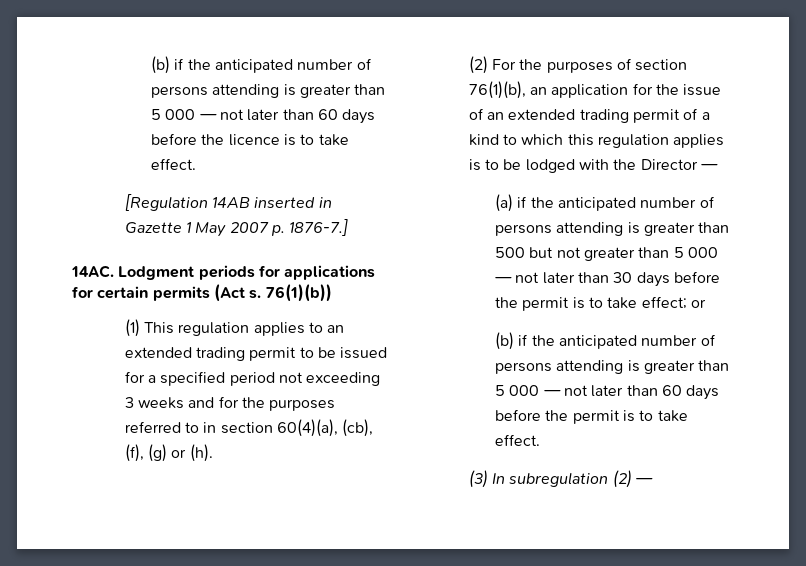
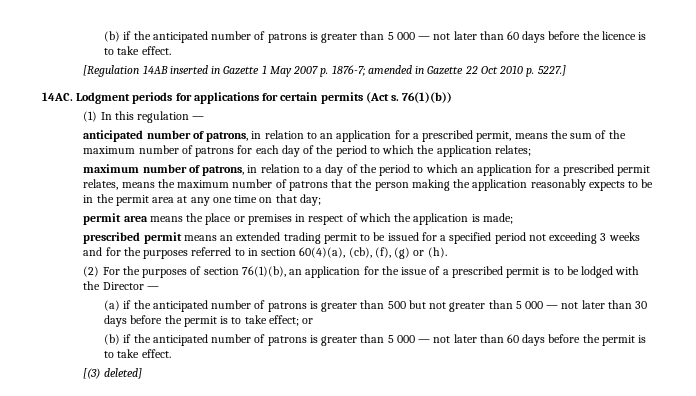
- (b) if the anticipated number of persons attending is greater than 5 000 — not later than 60 days before the licence is to take effect.
+ (b) if the anticipated number of patrons is greater than 5 000 — not later than 60 days before the licence is to take effect.
- [Regulation 14AB inserted in Gazette 1 May 2007 p. 1876-7.]
+ [Regulation 14AB inserted in Gazette 1 May 2007 p. 1876-7; amended in Gazette 22 Oct 2010 p. 5227.]
- (1) This regulation applies to an extended trading permit to be issued for a specified period not exceeding 3 weeks and for the purposes referred to in section 60(4)(a), (cb), (f), (g) or (h).
+ (1) In this regulation —
+ anticipated number of patrons, in relation to an application for a prescribed permit, means the sum of the maximum number of patrons for each day of the period to which the application relates;
+ maximum number of patrons, in relation to a day of the period to which an application for a prescribed permit relates, means the maximum number of patrons that the person making the application reasonably expects to be in the permit area at any one time on that day;
+ permit area means the place or premises in respect of which the application is made;
+ prescribed permit means an extended trading permit to be issued for a specified period not exceeding 3 weeks and for the purposes referred to in section 60(4)(a), (cb), (f), (g) or (h).
- (2) For the purposes of section 76(1)(b), an application for the issue of an extended trading permit of a kind to which this regulation applies is to be lodged with the Director —
+ (2) For the purposes of section 76(1)(b), an application for the issue of a prescribed permit is to be lodged with the Director —
- (a) if the anticipated number of persons attending is greater than 500 but not greater than 5 000 — not later than 30 days before the permit is to take effect; or
+ (a) if the anticipated number of patrons is greater than 500 but not greater than 5 000 — not later than 30 days before the permit is to take effect; or
- (b) if the anticipated number of persons attending is greater than 5 000 — not later than 60 days before the permit is to take effect.
+ (b) if the anticipated number of patrons is greater than 5 000 — not later than 60 days before the permit is to take effect.
- (3) In subregulation (2) —
+ [(3) deleted]

